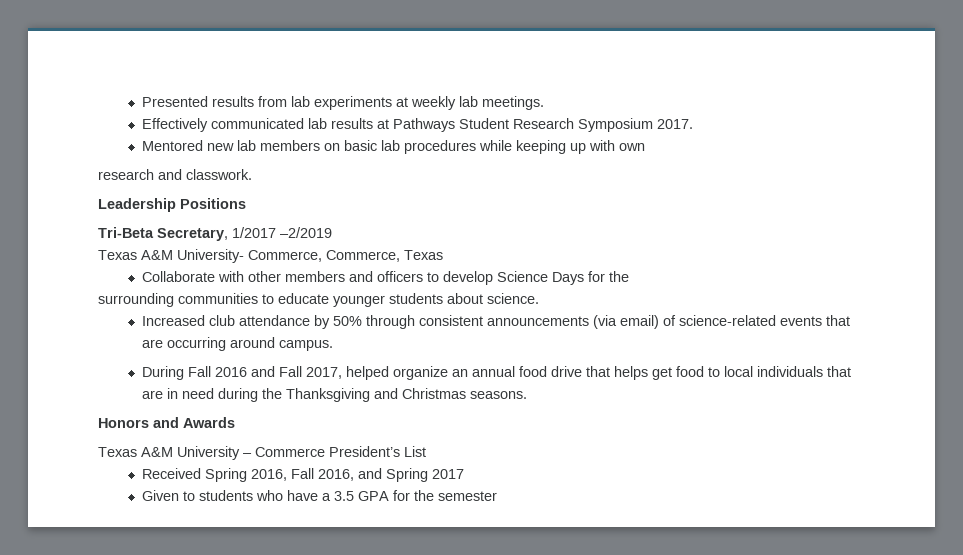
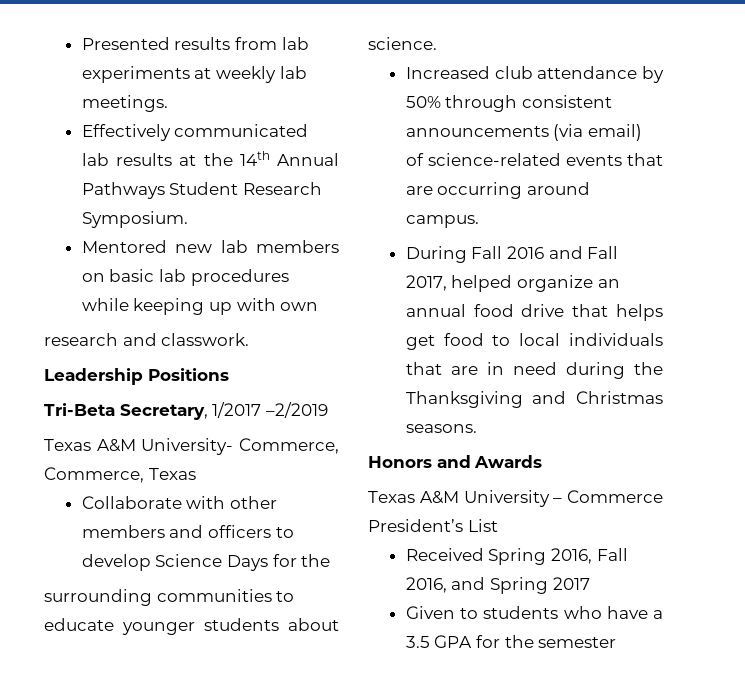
- Effectively communicated lab results at Pathways Student Research Symposium 2017.
+ Effectively communicated lab results at the 14th Annual Pathways Student Research Symposium.

